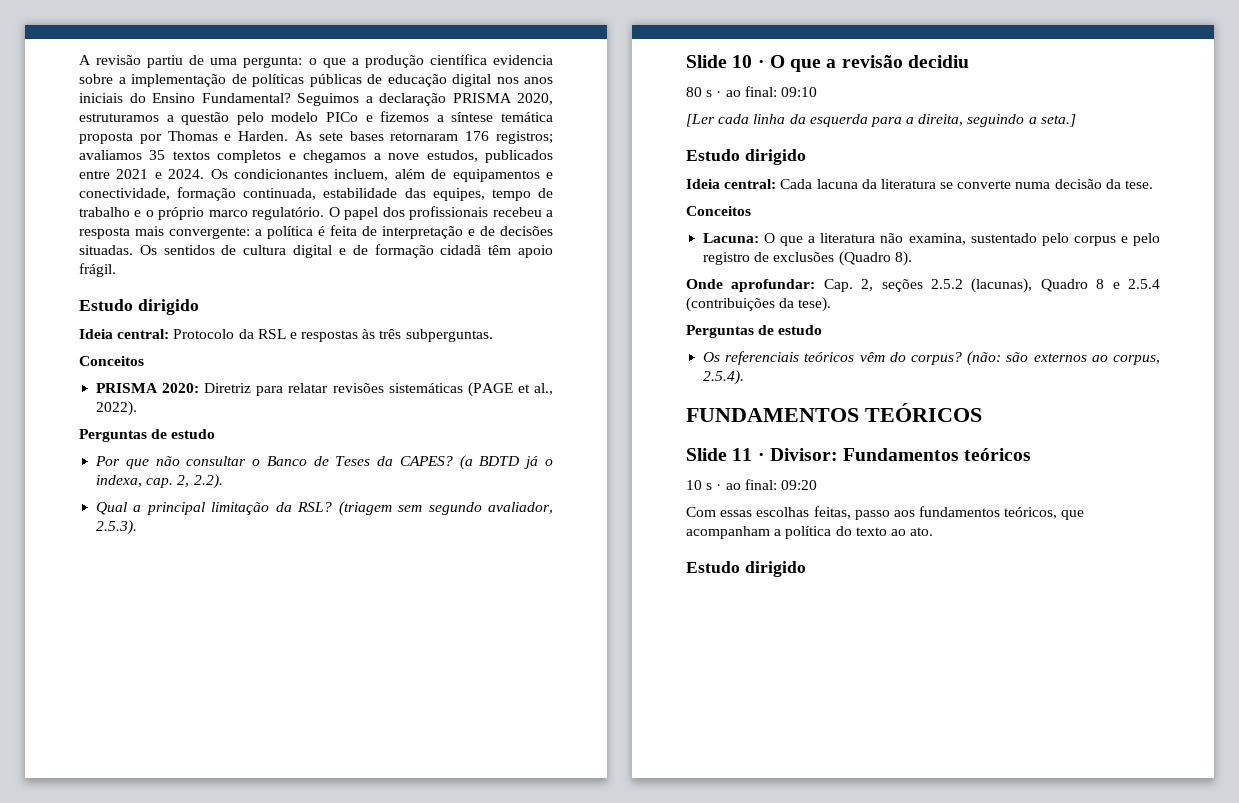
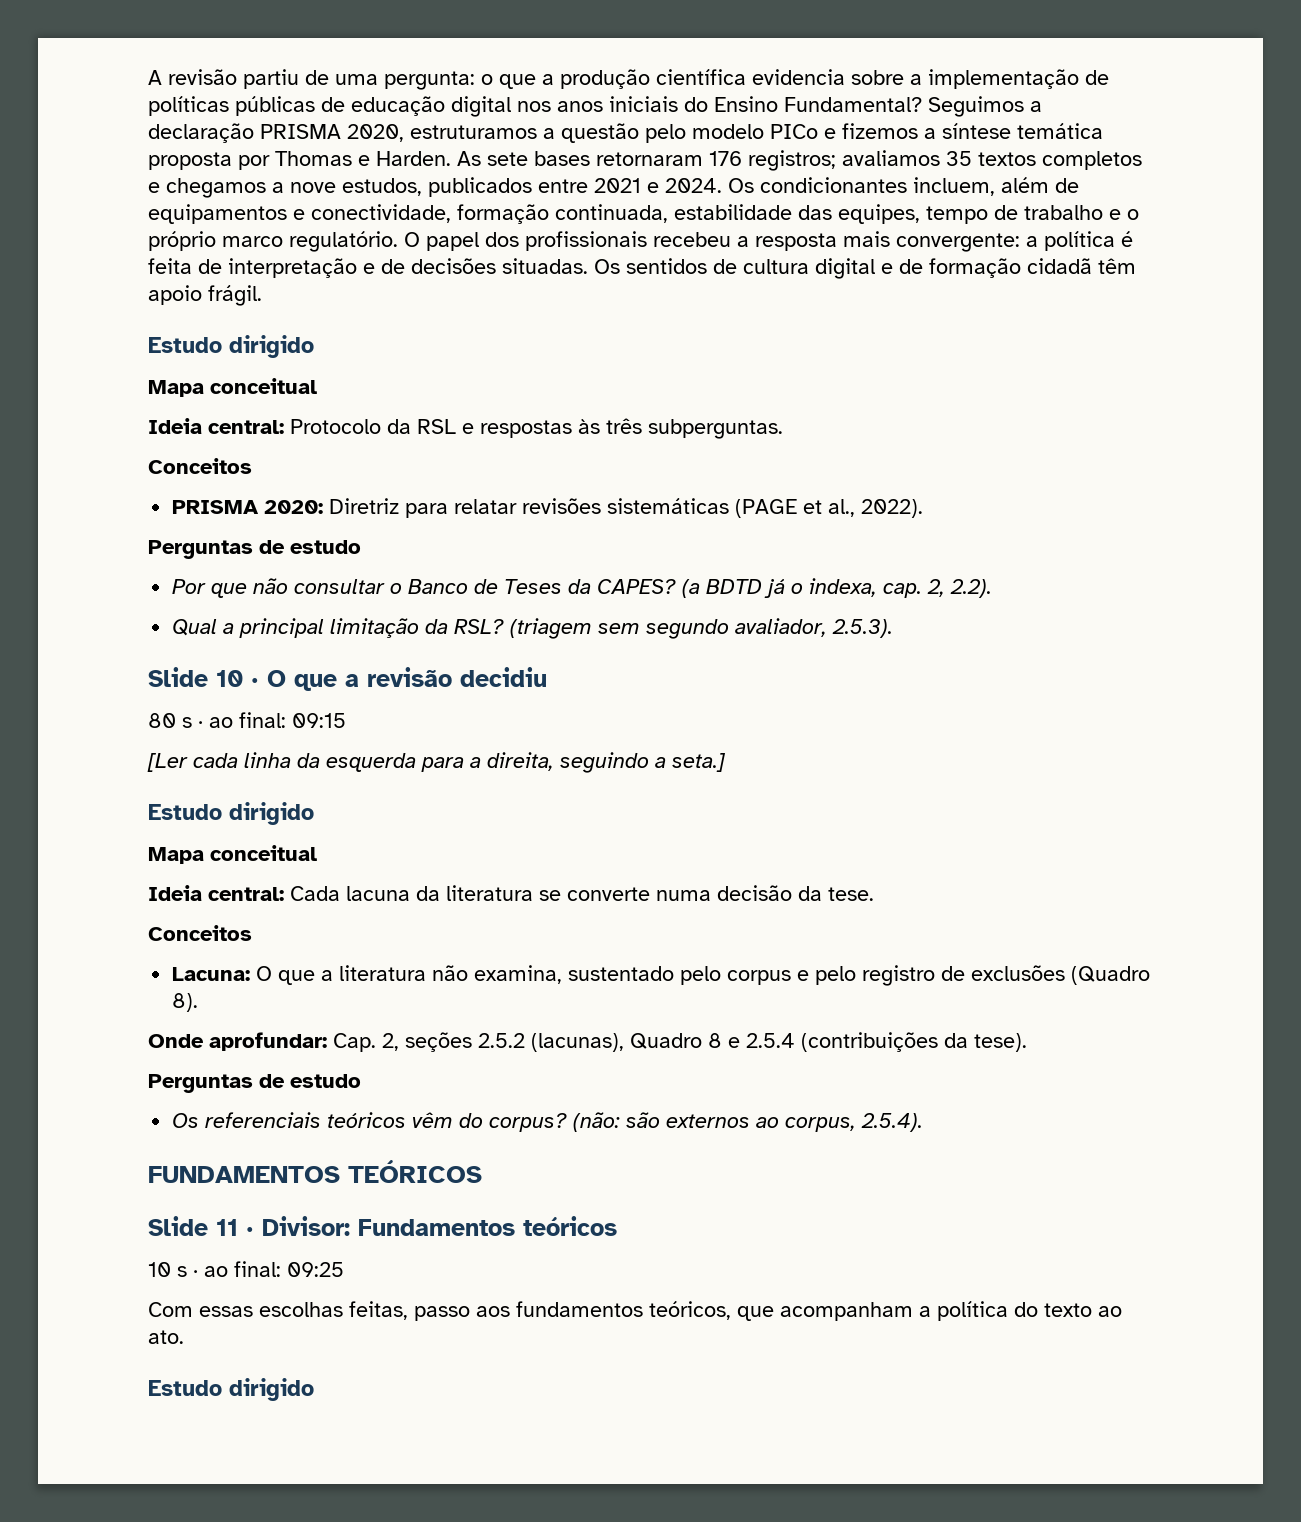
  Os sentidos de cultura digital e de formação cidadã têm apoio frágil.
  Estudo dirigido
+ Mapa conceitual
- 80 s · ao final: 09:10
+ 80 s · ao final: 09:15
  [Ler cada linha da esquerda para a direita, seguindo a seta.]
  Estudo dirigido
+ Mapa conceitual
- 10 s · ao final: 09:20
+ 10 s · ao final: 09:25

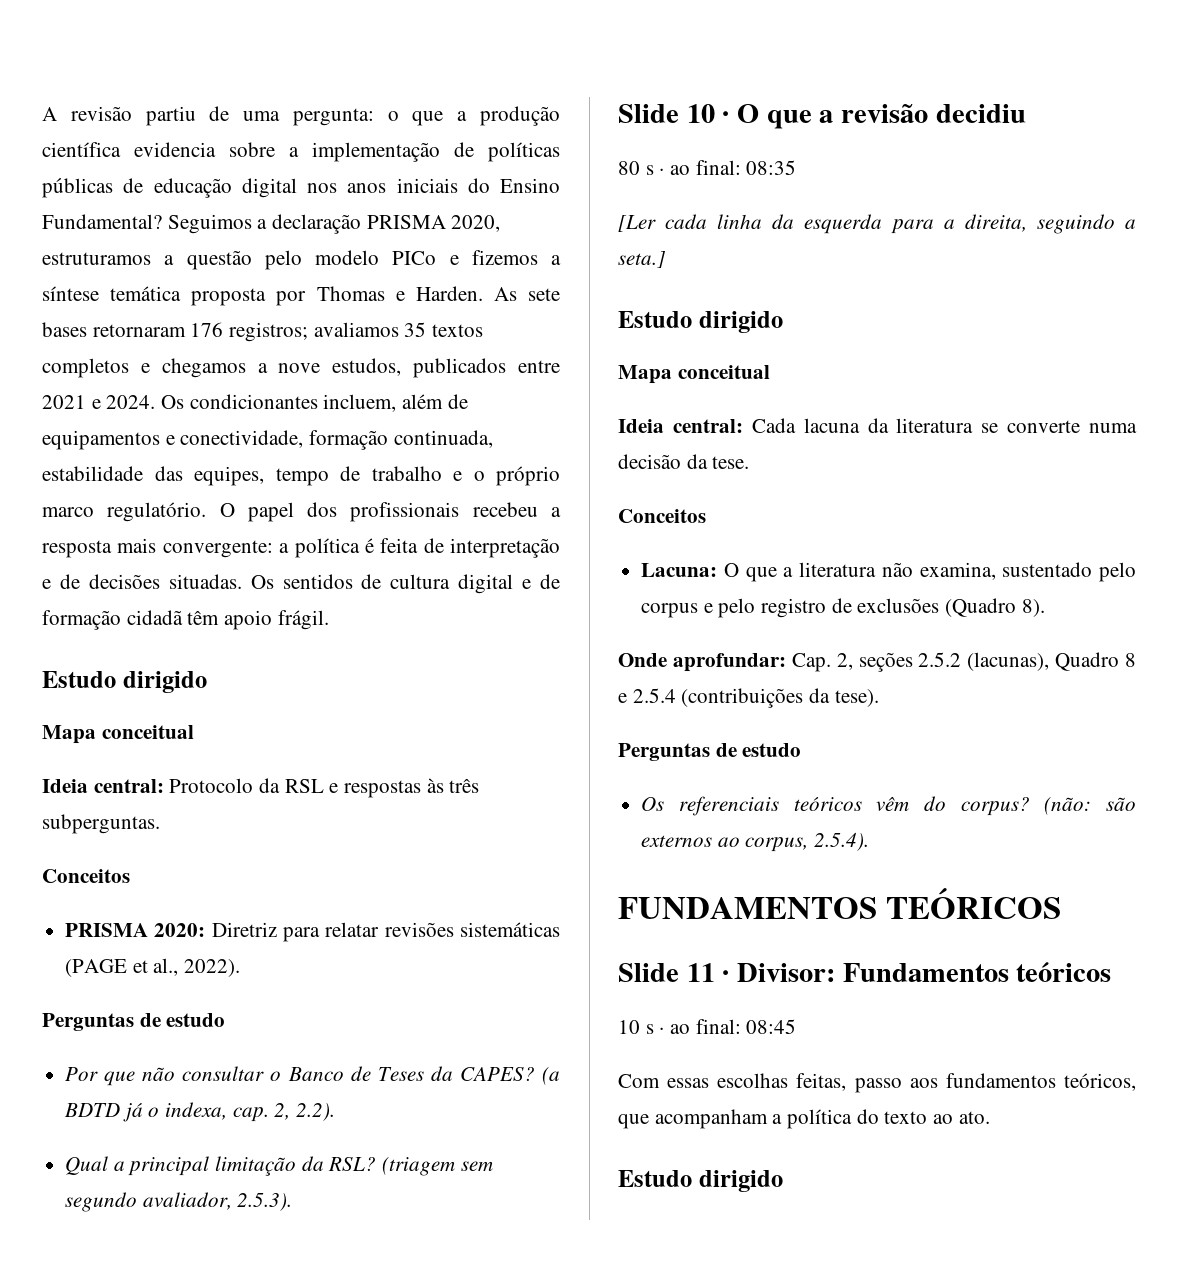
- 80 s · ao final: 09:15
+ 80 s · ao final: 08:35
- 10 s · ao final: 09:25
+ 10 s · ao final: 08:45

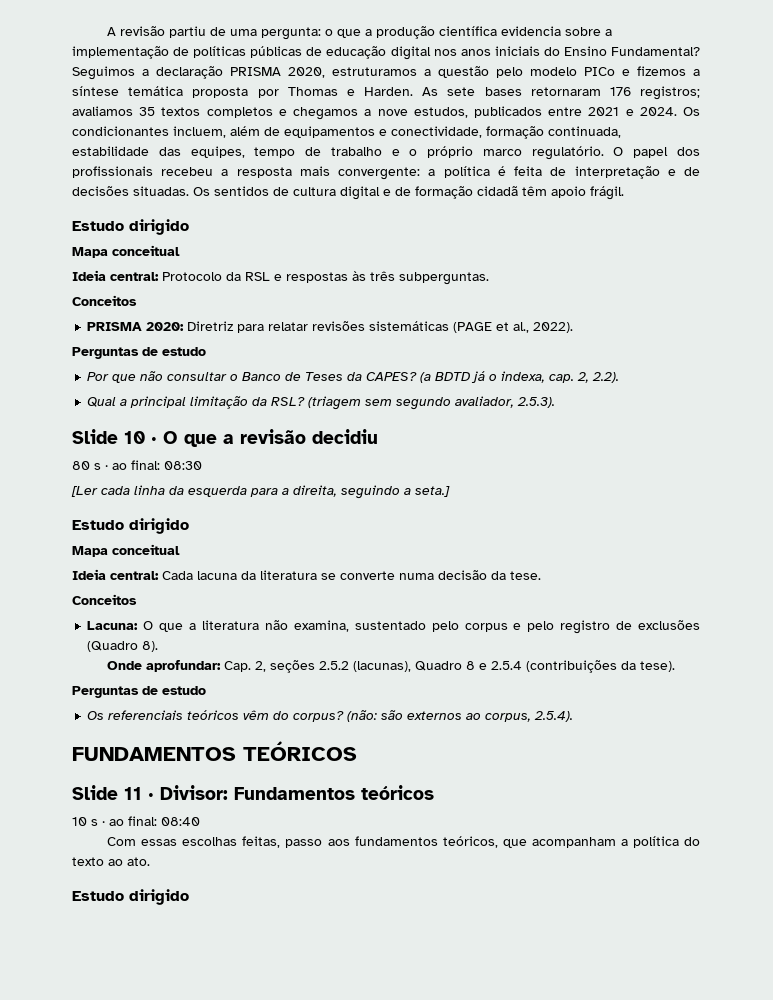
- 80 s · ao final: 08:35
+ 80 s · ao final: 08:30
- 10 s · ao final: 08:45
+ 10 s · ao final: 08:40

